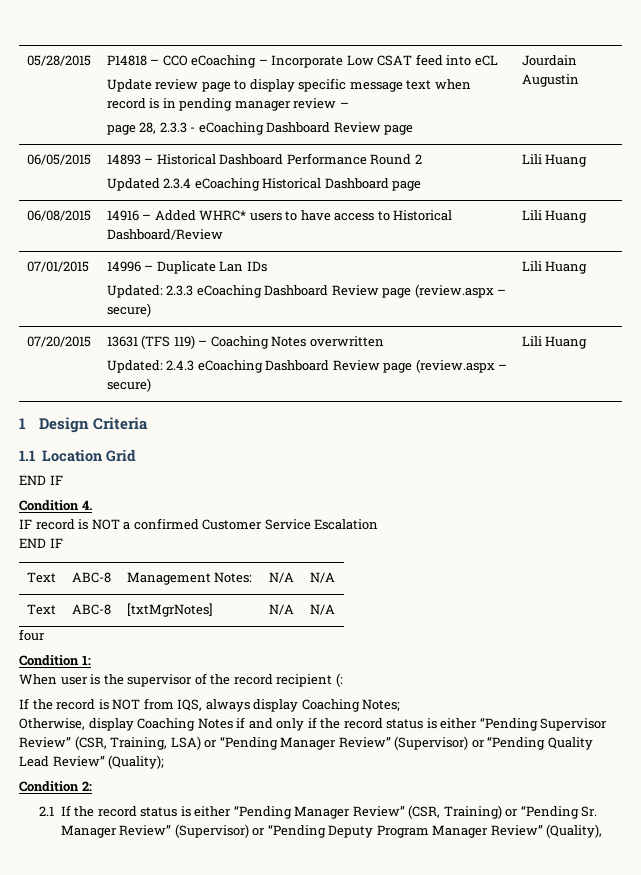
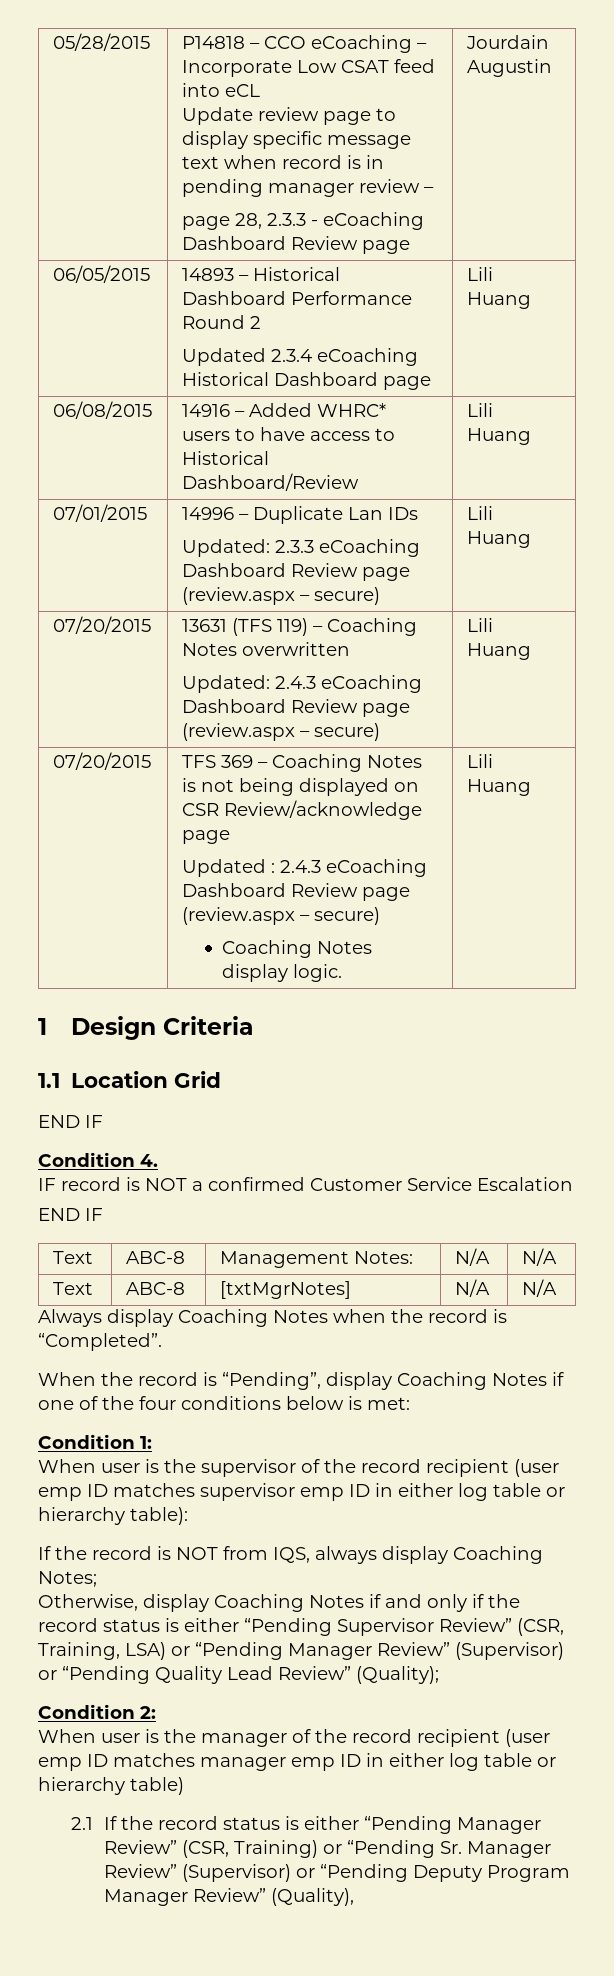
+ 07/20/2015 | TFS 369 – Coaching Notes is not being displayed on CSR Review/acknowledge page
+ Updated : 2.4.3 eCoaching Dashboard Review page (review.aspx – secure)
+ Coaching Notes display logic. | Lili Huang
- four
+ Always display Coaching Notes when the record is “Completed”.
+ When the record is “Pending”, display Coaching Notes if one of the four conditions below is met:
- When user is the supervisor of the record recipient (:
+ When user is the supervisor of the record recipient (user emp ID matches supervisor emp ID in either log table or hierarchy table):
+ When user is the manager of the record recipient (user emp ID matches manager emp ID in either log table or hierarchy table)

